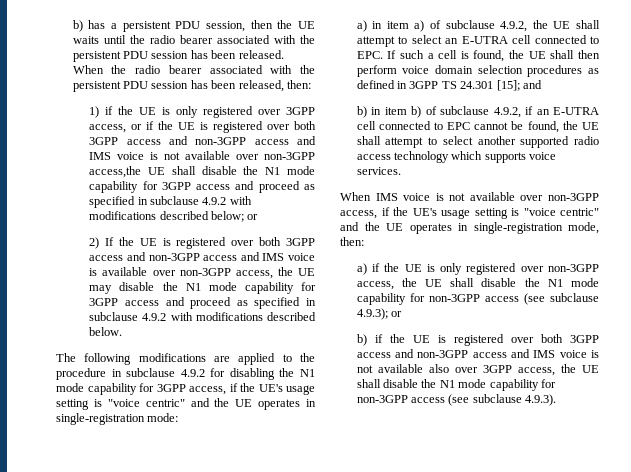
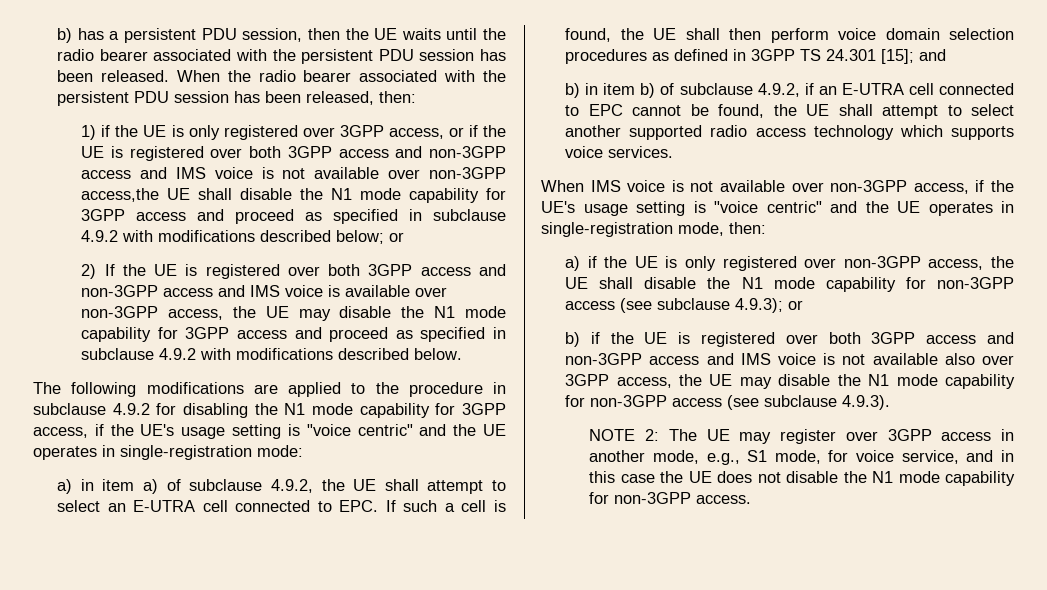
- b) if the UE is registered over both 3GPP access and non-3GPP access and IMS voice is not available also over 3GPP access, the UE shall disable the N1 mode capability for non-3GPP access (see subclause 4.9.3).
+ b) if the UE is registered over both 3GPP access and non-3GPP access and IMS voice is not available also over 3GPP access, the UE may disable the N1 mode capability for non-3GPP access (see subclause 4.9.3).
+ NOTE 2: The UE may register over 3GPP access in another mode, e.g., S1 mode, for voice service, and in this case the UE does not disable the N1 mode capability for non-3GPP access.

